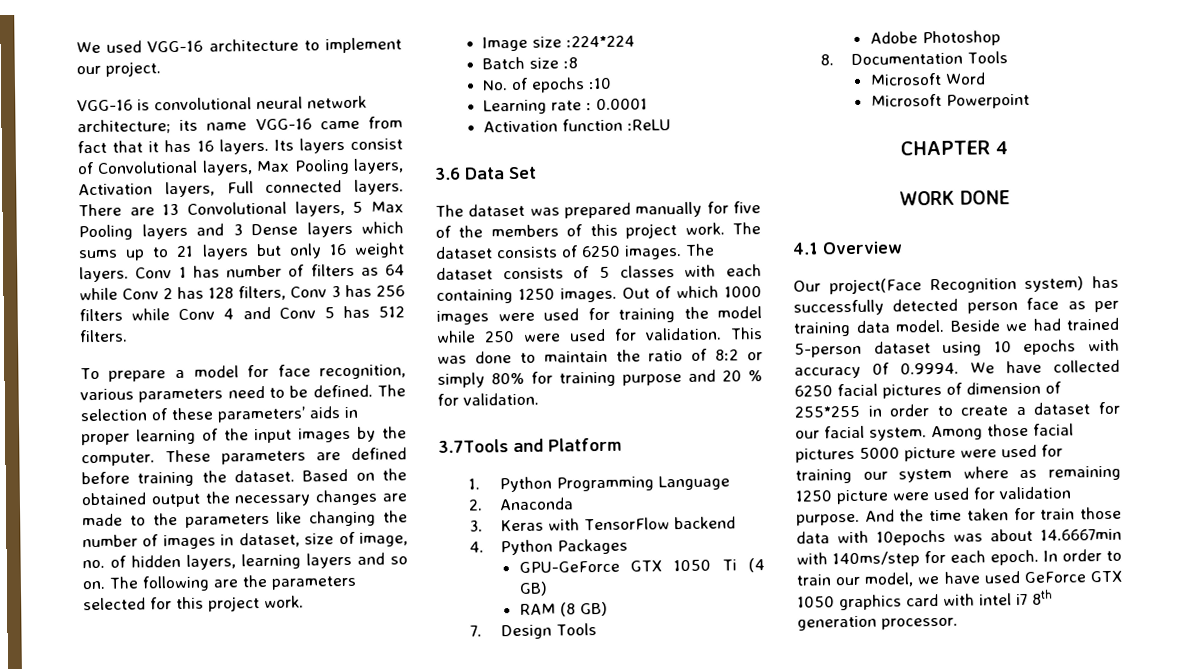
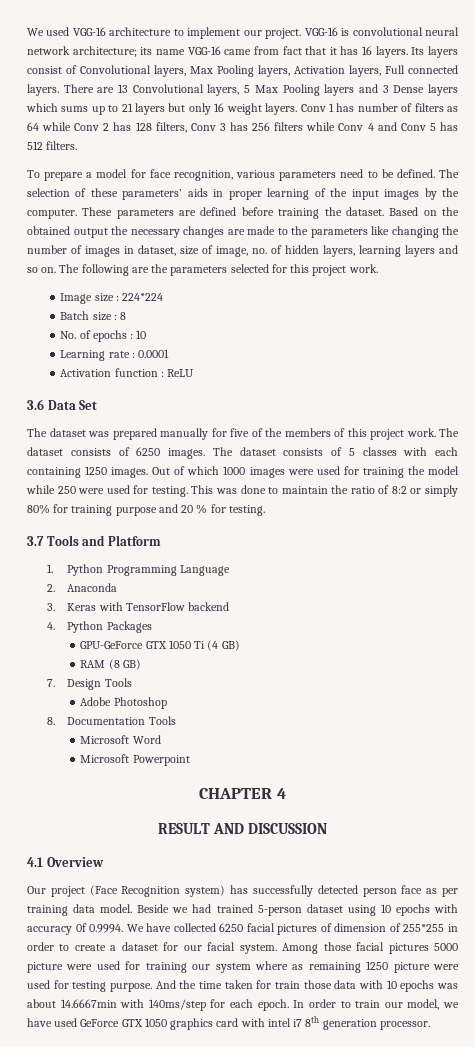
- We used VGG-16 architecture to implement our project.
- VGG-16 is convolutional neural network architecture; its name VGG-16 came from fact that it has 16 layers.
+ We used VGG-16 architecture to implement our project. VGG-16 is convolutional neural network architecture; its name VGG-16 came from fact that it has 16 layers.
- Image size :224*224
+ Image size : 224*224
- Batch size :8
+ Batch size : 8
- No. of epochs :10
+ No. of epochs : 10
- Activation function :ReLU
+ Activation function : ReLU
- Out of which 1000 images were used for training the model while 250 were used for validation.
+ Out of which 1000 images were used for training the model while 250 were used for testing.
- This was done to maintain the ratio of 8:2 or simply 80% for training purpose and 20 % for validation.
- 3.7Tools and Platform
+ This was done to maintain the ratio of 8:2 or simply 80% for training purpose and 20 % for testing.
+ 3.7 Tools and Platform
- WORK DONE
+ RESULT AND DISCUSSION
- Our project(Face Recognition system) has successfully detected person face as per training data model.
+ Our project (Face Recognition system) has successfully detected person face as per training data model.
- Among those facial pictures 5000 picture were used for training our system where as remaining 1250 picture were used for validation purpose.
+ Among those facial pictures 5000 picture were used for training our system where as remaining 1250 picture were used for testing purpose.
- And the time taken for train those data with 10epochs was about 14.6667min with 140ms/step for each epoch.
+ And the time taken for train those data with 10 epochs was about 14.6667min with 140ms/step for each epoch.

